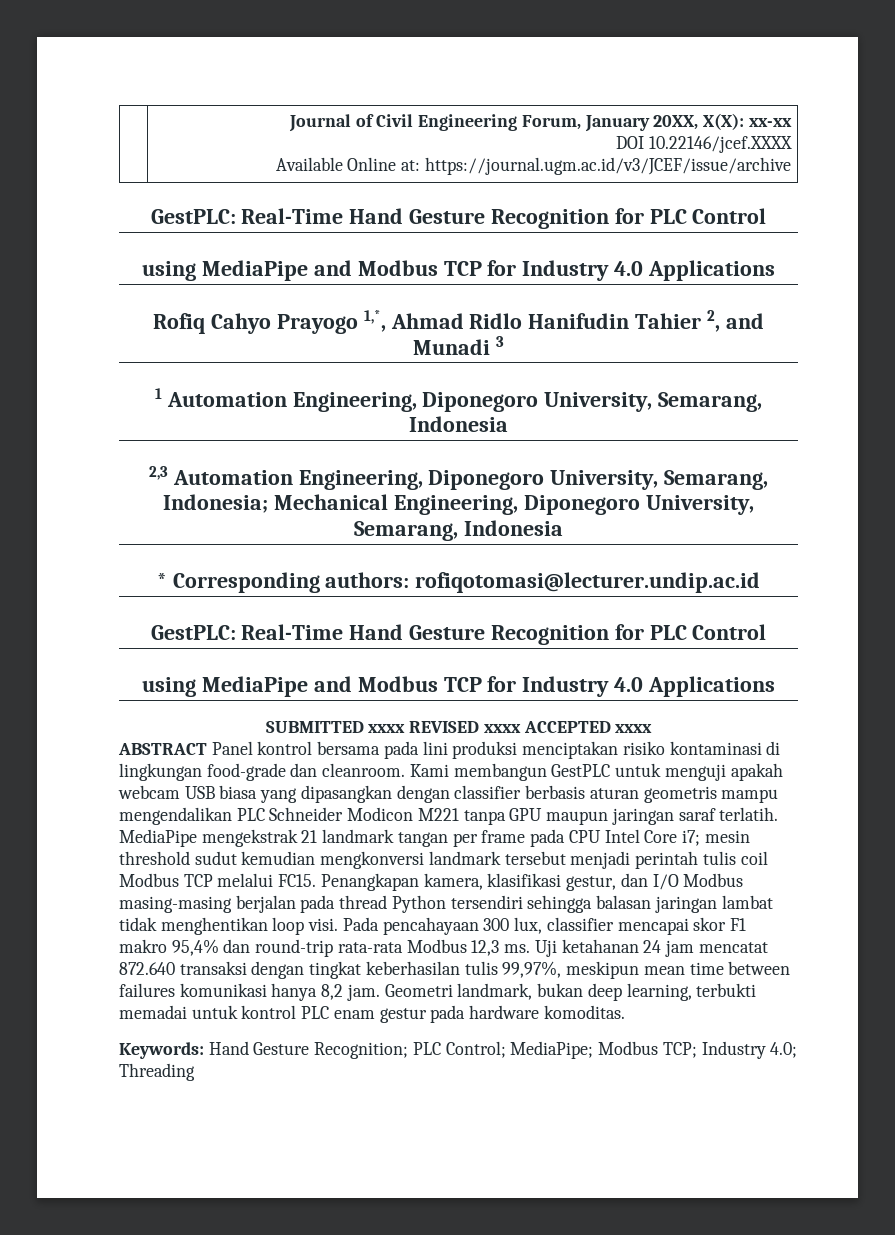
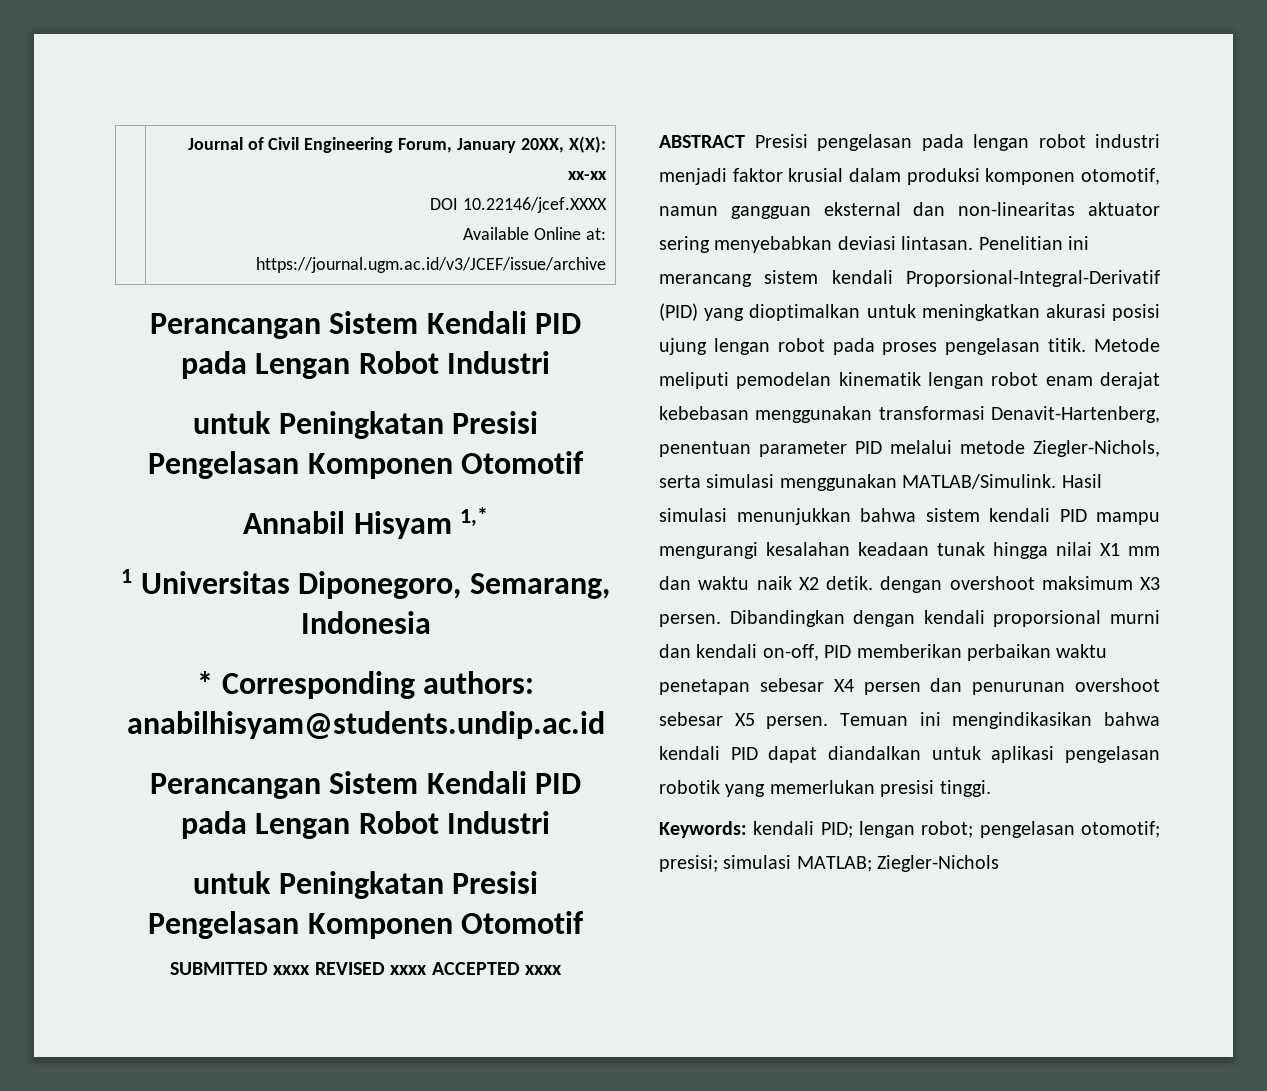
  | Journal of Civil Engineering Forum, January 20XX, X(X): xx-xx
  DOI 10.22146/jcef.XXXX
  Available Online at: https://journal.ugm.ac.id/v3/JCEF/issue/archive
- GestPLC: Real-Time Hand Gesture Recognition for PLC Control
- using MediaPipe and Modbus TCP for Industry 4.0 Applications
- Rofiq Cahyo Prayogo 1,*, Ahmad Ridlo Hanifudin Tahier 2, and Munadi 3
- 1 Automation Engineering, Diponegoro University, Semarang, Indonesia
- 2,3 Automation Engineering, Diponegoro University, Semarang, Indonesia; Mechanical Engineering, Diponegoro University, Semarang, Indonesia
+ Perancangan Sistem Kendali PID pada Lengan Robot Industri
+ untuk Peningkatan Presisi Pengelasan Komponen Otomotif
+ Annabil Hisyam 1,*
+ 1 Universitas Diponegoro, Semarang, Indonesia
- * Corresponding authors: rofiqotomasi@lecturer.undip.ac.id
- GestPLC: Real-Time Hand Gesture Recognition for PLC Control
- using MediaPipe and Modbus TCP for Industry 4.0 Applications
+ * Corresponding authors: anabilhisyam@students.undip.ac.id
+ Perancangan Sistem Kendali PID pada Lengan Robot Industri
+ untuk Peningkatan Presisi Pengelasan Komponen Otomotif
- ABSTRACT Panel kontrol bersama pada lini produksi menciptakan risiko kontaminasi di lingkungan food-grade dan cleanroom. Kami membangun GestPLC untuk menguji apakah webcam USB biasa yang dipasangkan dengan classifier berbasis aturan geometris mampu mengendalikan PLC Schneider Modicon M221 tanpa GPU maupun jaringan saraf terlatih. MediaPipe mengekstrak 21 landmark tangan per frame pada CPU Intel Core i7; mesin threshold sudut kemudian mengkonversi landmark tersebut menjadi perintah tulis coil Modbus TCP melalui FC15. Penangkapan kamera, klasifikasi gestur, dan I/O Modbus masing-masing berjalan pada thread Python tersendiri sehingga balasan jaringan lambat tidak menghentikan loop visi. Pada pencahayaan 300 lux, classifier mencapai skor F1 makro 95,4% dan round-trip rata-rata Modbus 12,3 ms. Uji ketahanan 24 jam mencatat 872.640 transaksi dengan tingkat keberhasilan tulis 99,97%, meskipun mean time between failures komunikasi hanya 8,2 jam. Geometri landmark, bukan deep learning, terbukti memadai untuk kontrol PLC enam gestur pada hardware komoditas.
- Keywords: Hand Gesture Recognition; PLC Control; MediaPipe; Modbus TCP; Industry 4.0; Threading
+ ABSTRACT Presisi pengelasan pada lengan robot industri menjadi faktor krusial dalam produksi komponen otomotif, namun gangguan eksternal dan non-linearitas aktuator sering menyebabkan deviasi lintasan. Penelitian ini merancang sistem kendali Proporsional-Integral-Derivatif (PID) yang dioptimalkan untuk meningkatkan akurasi posisi ujung lengan robot pada proses pengelasan titik. Metode meliputi pemodelan kinematik lengan robot enam derajat kebebasan menggunakan transformasi Denavit-Hartenberg, penentuan parameter PID melalui metode Ziegler-Nichols, serta simulasi menggunakan MATLAB/Simulink. Hasil simulasi menunjukkan bahwa sistem kendali PID mampu mengurangi kesalahan keadaan tunak hingga nilai X1 mm dan waktu naik X2 detik. dengan overshoot maksimum X3 persen. Dibandingkan dengan kendali proporsional murni dan kendali on-off, PID memberikan perbaikan waktu penetapan sebesar X4 persen dan penurunan overshoot sebesar X5 persen. Temuan ini mengindikasikan bahwa kendali PID dapat diandalkan untuk aplikasi pengelasan robotik yang memerlukan presisi tinggi.
+ Keywords: kendali PID; lengan robot; pengelasan otomotif; presisi; simulasi MATLAB; Ziegler-Nichols

